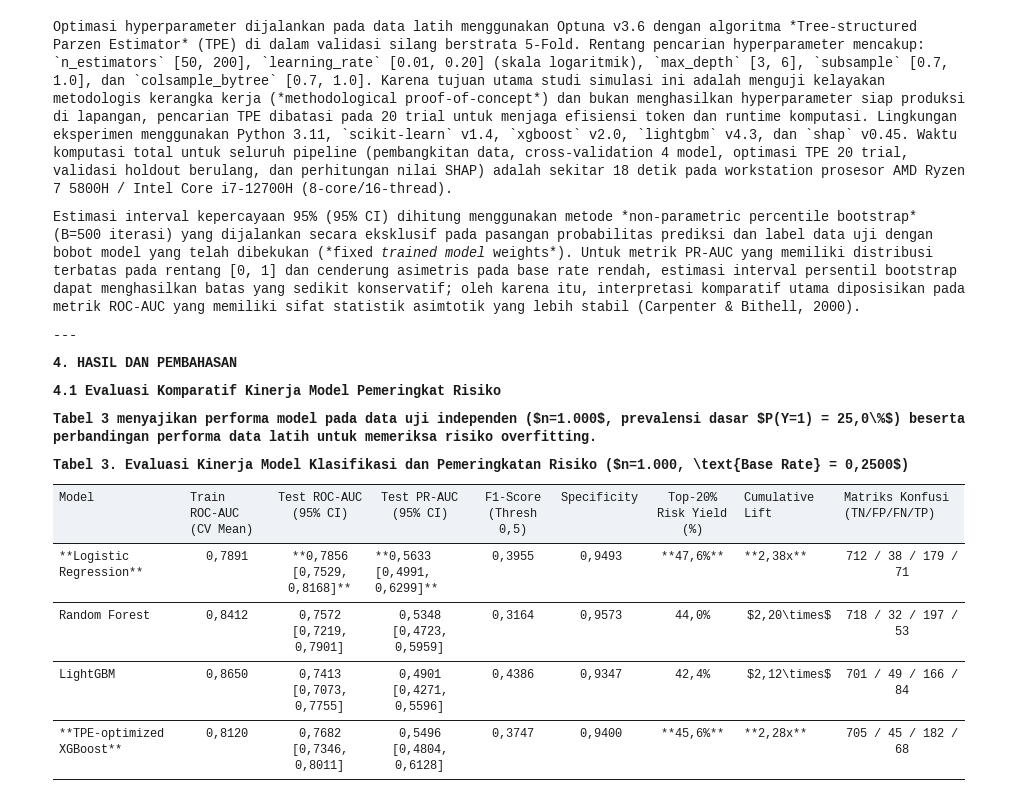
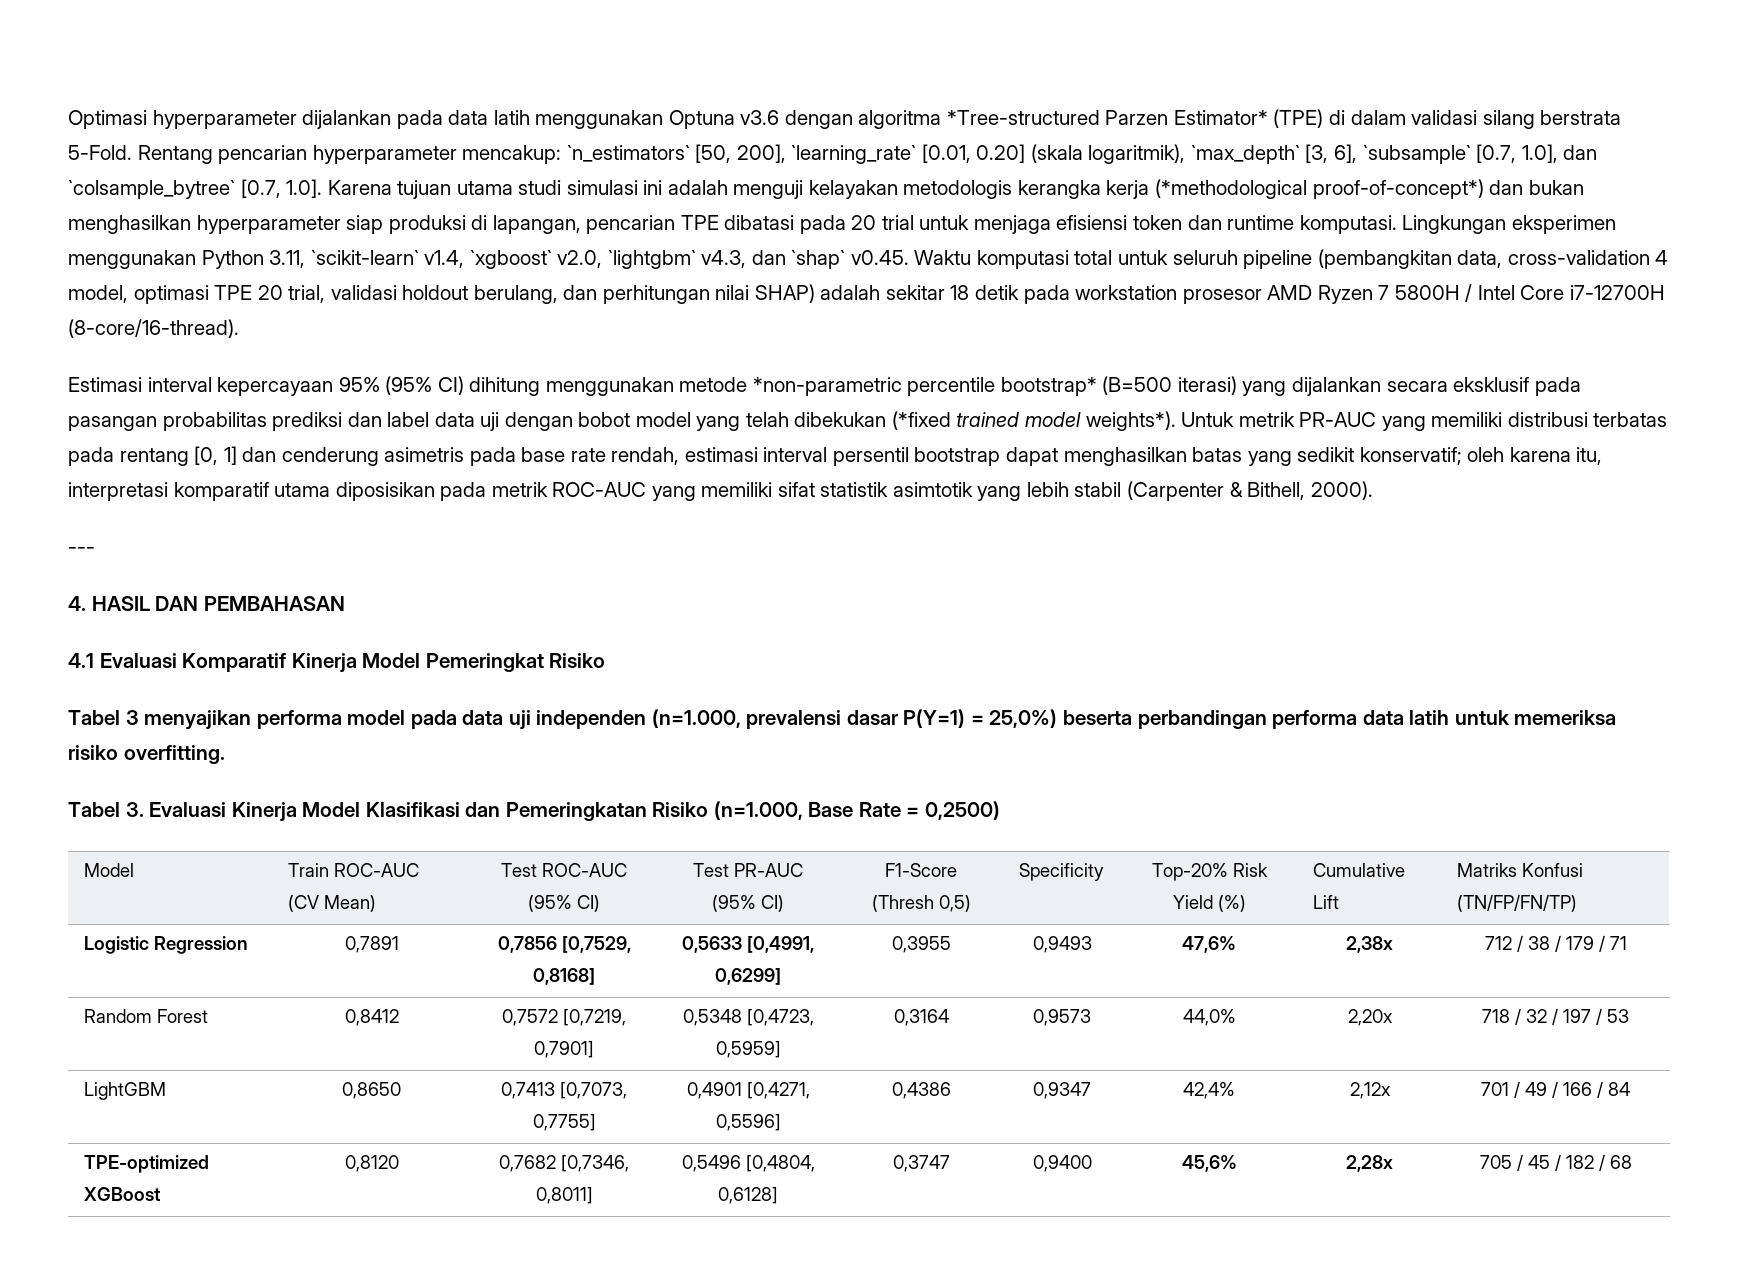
- Tabel 3 menyajikan performa model pada data uji independen ($n=1.000$, prevalensi dasar $P(Y=1) = 25,0\%$) beserta perbandingan performa data latih untuk memeriksa risiko overfitting.
+ Tabel 3 menyajikan performa model pada data uji independen (n=1.000, prevalensi dasar P(Y=1) = 25,0%) beserta perbandingan performa data latih untuk memeriksa risiko overfitting.
- Tabel 3. Evaluasi Kinerja Model Klasifikasi dan Pemeringkatan Risiko ($n=1.000, \text{Base Rate} = 0,2500$)
+ Tabel 3. Evaluasi Kinerja Model Klasifikasi dan Pemeringkatan Risiko (n=1.000, Base Rate = 0,2500)
- **Logistic Regression** | 0,7891 | **0,7856 [0,7529, 0,8168]** | **0,5633 [0,4991, 0,6299]** | 0,3955 | 0,9493 | **47,6%** | **2,38x** | 712 / 38 / 179 / 71
+ Logistic Regression | 0,7891 | 0,7856 [0,7529, 0,8168] | 0,5633 [0,4991, 0,6299] | 0,3955 | 0,9493 | 47,6% | 2,38x | 712 / 38 / 179 / 71
- Random Forest | 0,8412 | 0,7572 [0,7219, 0,7901] | 0,5348 [0,4723, 0,5959] | 0,3164 | 0,9573 | 44,0% | $2,20\times$ | 718 / 32 / 197 / 53
+ Random Forest | 0,8412 | 0,7572 [0,7219, 0,7901] | 0,5348 [0,4723, 0,5959] | 0,3164 | 0,9573 | 44,0% | 2,20x | 718 / 32 / 197 / 53
- LightGBM | 0,8650 | 0,7413 [0,7073, 0,7755] | 0,4901 [0,4271, 0,5596] | 0,4386 | 0,9347 | 42,4% | $2,12\times$ | 701 / 49 / 166 / 84
+ LightGBM | 0,8650 | 0,7413 [0,7073, 0,7755] | 0,4901 [0,4271, 0,5596] | 0,4386 | 0,9347 | 42,4% | 2,12x | 701 / 49 / 166 / 84
- **TPE-optimized XGBoost** | 0,8120 | 0,7682 [0,7346, 0,8011] | 0,5496 [0,4804, 0,6128] | 0,3747 | 0,9400 | **45,6%** | **2,28x** | 705 / 45 / 182 / 68
+ TPE-optimized XGBoost | 0,8120 | 0,7682 [0,7346, 0,8011] | 0,5496 [0,4804, 0,6128] | 0,3747 | 0,9400 | 45,6% | 2,28x | 705 / 45 / 182 / 68

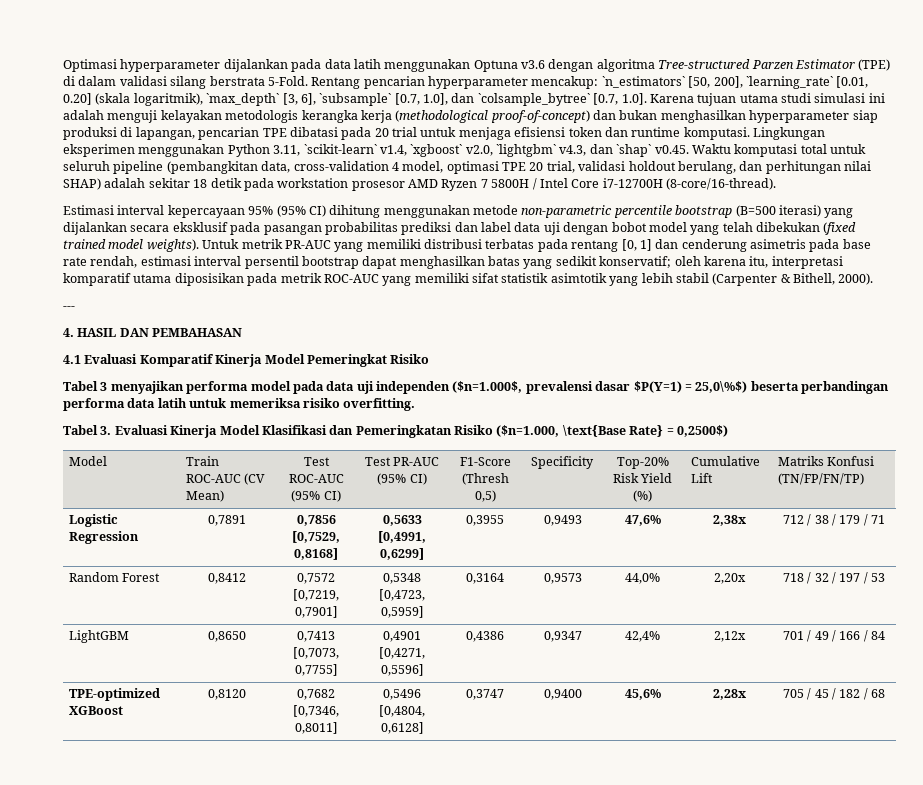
- Optimasi hyperparameter dijalankan pada data latih menggunakan Optuna v3.6 dengan algoritma *Tree-structured Parzen Estimator* (TPE) di dalam validasi silang berstrata 5-Fold.
+ Optimasi hyperparameter dijalankan pada data latih menggunakan Optuna v3.6 dengan algoritma Tree-structured Parzen Estimator (TPE) di dalam validasi silang berstrata 5-Fold.
- Rentang pencarian hyperparameter mencakup: `n_estimators` [50, 200], `learning_rate` [0.01, 0.20] (skala logaritmik), `max_depth` [3, 6], `subsample` [0.7, 1.0], dan `colsample_bytree` [0.7, 1.0]. Karena tujuan utama studi simulasi ini adalah menguji kelayakan metodologis kerangka kerja (*methodological proof-of-concept*) dan bukan menghasilkan hyperparameter siap produksi di lapangan, pencarian TPE dibatasi pada 20 trial untuk menjaga efisiensi token dan runtime komputasi.
+ Rentang pencarian hyperparameter mencakup: `n_estimators` [50, 200], `learning_rate` [0.01, 0.20] (skala logaritmik), `max_depth` [3, 6], `subsample` [0.7, 1.0], dan `colsample_bytree` [0.7, 1.0]. Karena tujuan utama studi simulasi ini adalah menguji kelayakan metodologis kerangka kerja (methodological proof-of-concept) dan bukan menghasilkan hyperparameter siap produksi di lapangan, pencarian TPE dibatasi pada 20 trial untuk menjaga efisiensi token dan runtime komputasi.
- Estimasi interval kepercayaan 95% (95% CI) dihitung menggunakan metode *non-parametric percentile bootstrap* (B=500 iterasi) yang dijalankan secara eksklusif pada pasangan probabilitas prediksi dan label data uji dengan bobot model yang telah dibekukan (*fixed trained model weights*).
+ Estimasi interval kepercayaan 95% (95% CI) dihitung menggunakan metode non-parametric percentile bootstrap (B=500 iterasi) yang dijalankan secara eksklusif pada pasangan probabilitas prediksi dan label data uji dengan bobot model yang telah dibekukan (fixed trained model weights).
- Tabel 3 menyajikan performa model pada data uji independen (n=1.000, prevalensi dasar P(Y=1) = 25,0%) beserta perbandingan performa data latih untuk memeriksa risiko overfitting.
+ Tabel 3 menyajikan performa model pada data uji independen ($n=1.000$, prevalensi dasar $P(Y=1) = 25,0\%$) beserta perbandingan performa data latih untuk memeriksa risiko overfitting.
- Tabel 3. Evaluasi Kinerja Model Klasifikasi dan Pemeringkatan Risiko (n=1.000, Base Rate = 0,2500)
+ Tabel 3. Evaluasi Kinerja Model Klasifikasi dan Pemeringkatan Risiko ($n=1.000, \text{Base Rate} = 0,2500$)

